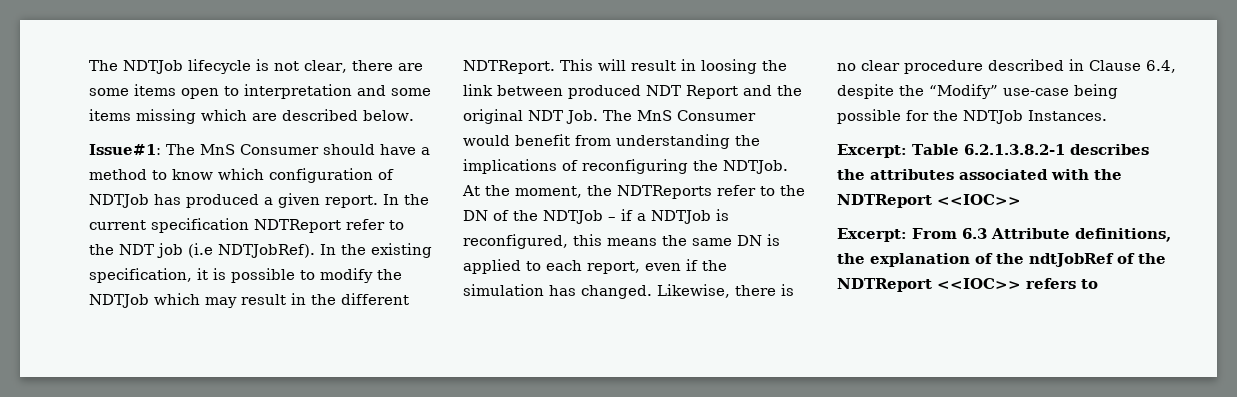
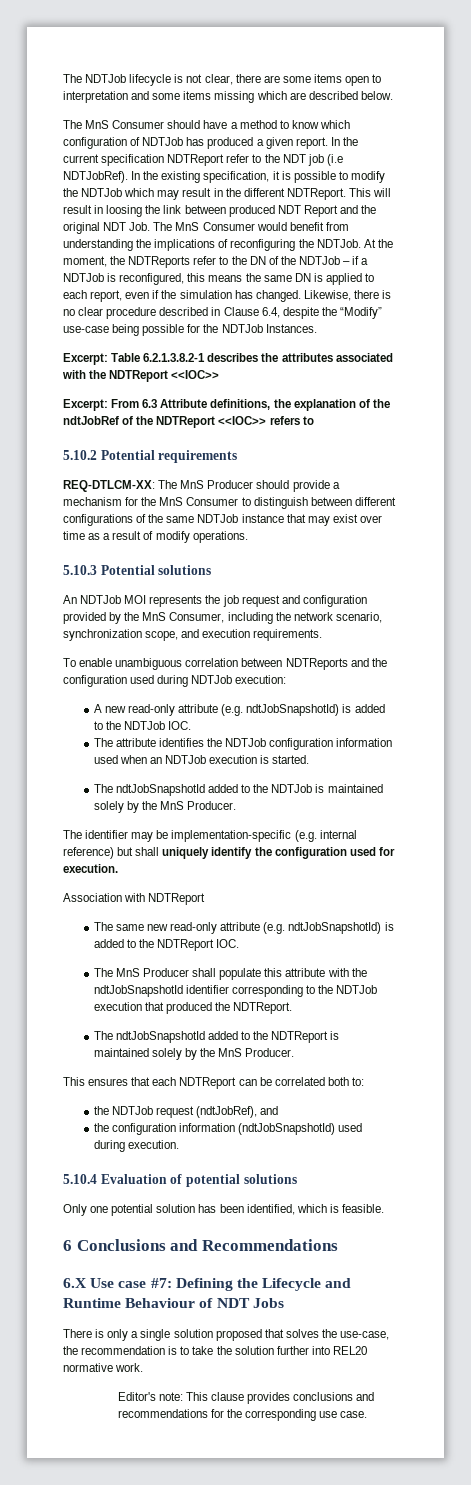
- Issue#1: The MnS Consumer should have a method to know which configuration of NDTJob has produced a given report.
+ The MnS Consumer should have a method to know which configuration of NDTJob has produced a given report.
+ 5.10.2 Potential requirements
+ REQ-DTLCM-XX: The MnS Producer should provide a mechanism for the MnS Consumer to distinguish between different configurations of the same NDTJob instance that may exist over time as a result of modify operations.
+ 5.10.3 Potential solutions
+ An NDTJob MOI represents the job request and configuration provided by the MnS Consumer, including the network scenario, synchronization scope, and execution requirements.
+ To enable unambiguous correlation between NDTReports and the configuration used during NDTJob execution:
+ A new read-only attribute (e.g. ndtJobSnapshotId) is added to the NDTJob IOC.
+ The attribute identifies the NDTJob configuration information used when an NDTJob execution is started.
+ The ndtJobSnapshotId added to the NDTJob is maintained solely by the MnS Producer.
+ The identifier may be implementation-specific (e.g. internal reference) but shall uniquely identify the configuration used for execution.
+ Association with NDTReport
+ The same new read-only attribute (e.g. ndtJobSnapshotId) is added to the NDTReport IOC.
+ The MnS Producer shall populate this attribute with the ndtJobSnapshotId identifier corresponding to the NDTJob execution that produced the NDTReport.
+ The ndtJobSnapshotId added to the NDTReport is maintained solely by the MnS Producer.
+ This ensures that each NDTReport can be correlated both to:
+ the NDTJob request (ndtJobRef), and
+ the configuration information (ndtJobSnapshotId) used during execution.
+ 5.10.4 Evaluation of potential solutions
+ Only one potential solution has been identified, which is feasible.
+ 6 Conclusions and Recommendations
+ 6.X Use case #7: Defining the Lifecycle and Runtime Behaviour of NDT Jobs
+ There is only a single solution proposed that solves the use-case, the recommendation is to take the solution further into REL20 normative work.
+ Editor's note: This clause provides conclusions and recommendations for the corresponding use case.

